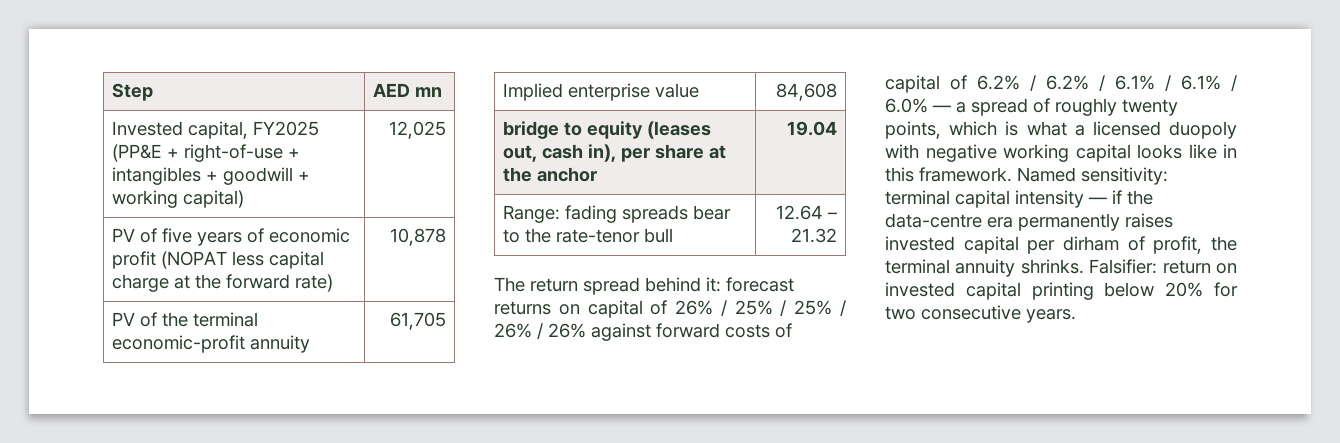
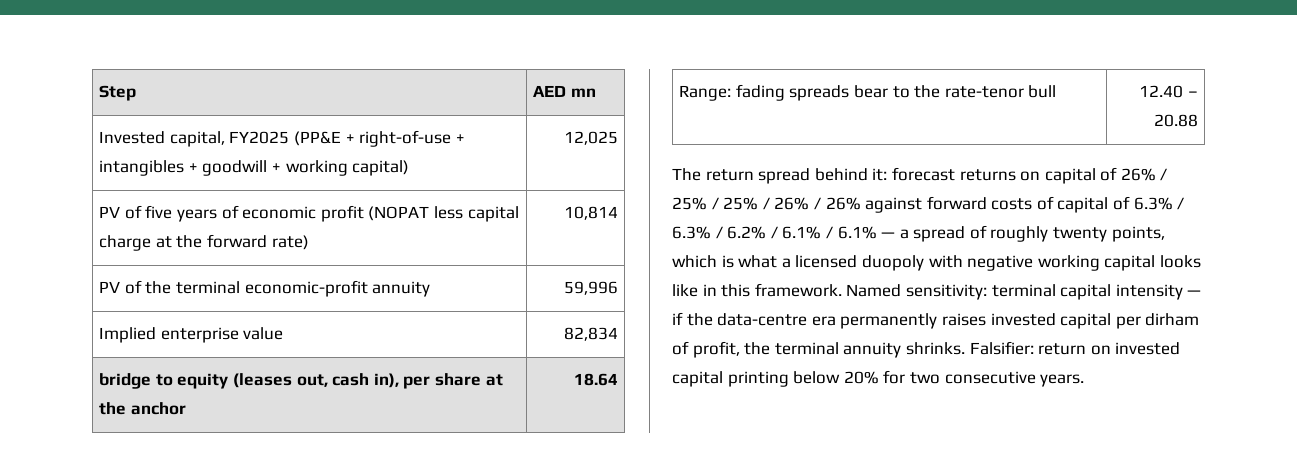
- PV of five years of economic profit (NOPAT less capital charge at the forward rate) | 10,878
+ PV of five years of economic profit (NOPAT less capital charge at the forward rate) | 10,814
- PV of the terminal economic-profit annuity | 61,705
+ PV of the terminal economic-profit annuity | 59,996
- Implied enterprise value | 84,608
+ Implied enterprise value | 82,834
- bridge to equity (leases out, cash in), per share at the anchor | 19.04
+ bridge to equity (leases out, cash in), per share at the anchor | 18.64
- Range: fading spreads bear to the rate-tenor bull | 12.64 – 21.32
+ Range: fading spreads bear to the rate-tenor bull | 12.40 – 20.88
- The return spread behind it: forecast returns on capital of 26% / 25% / 25% / 26% / 26% against forward costs of capital of 6.2% / 6.2% / 6.1% / 6.1% / 6.0% — a spread of roughly twenty points, which is what a licensed duopoly with negative working capital looks like in this framework.
+ The return spread behind it: forecast returns on capital of 26% / 25% / 25% / 26% / 26% against forward costs of capital of 6.3% / 6.3% / 6.2% / 6.1% / 6.1% — a spread of roughly twenty points, which is what a licensed duopoly with negative working capital looks like in this framework.

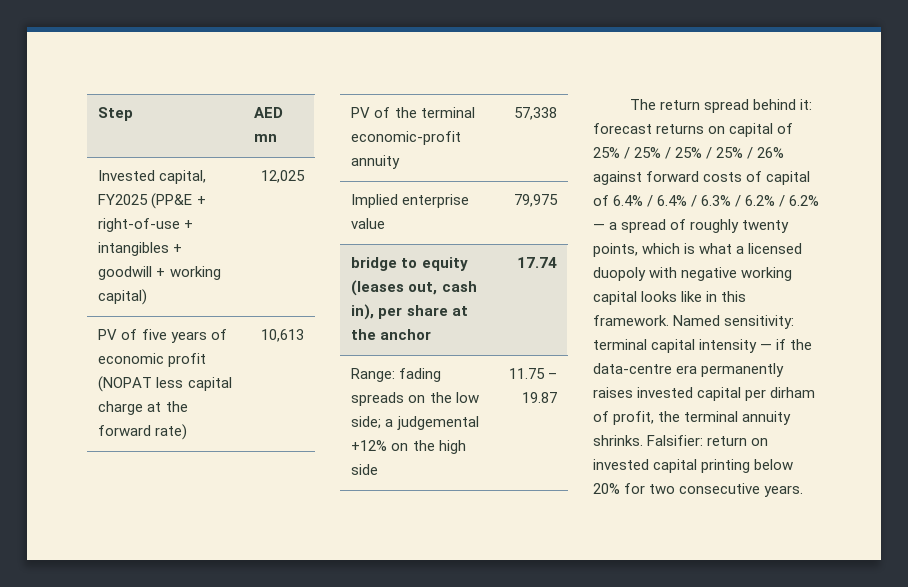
- PV of five years of economic profit (NOPAT less capital charge at the forward rate) | 10,814
+ PV of five years of economic profit (NOPAT less capital charge at the forward rate) | 10,613
- PV of the terminal economic-profit annuity | 59,996
+ PV of the terminal economic-profit annuity | 57,338
- Implied enterprise value | 82,834
+ Implied enterprise value | 79,975
- bridge to equity (leases out, cash in), per share at the anchor | 18.64
+ bridge to equity (leases out, cash in), per share at the anchor | 17.74
- Range: fading spreads bear to the rate-tenor bull | 12.40 – 20.88
+ Range: fading spreads on the low side; a judgemental +12% on the high side | 11.75 – 19.87
- The return spread behind it: forecast returns on capital of 26% / 25% / 25% / 26% / 26% against forward costs of capital of 6.3% / 6.3% / 6.2% / 6.1% / 6.1% — a spread of roughly twenty points, which is what a licensed duopoly with negative working capital looks like in this framework.
+ The return spread behind it: forecast returns on capital of 25% / 25% / 25% / 25% / 26% against forward costs of capital of 6.4% / 6.4% / 6.3% / 6.2% / 6.2% — a spread of roughly twenty points, which is what a licensed duopoly with negative working capital looks like in this framework.

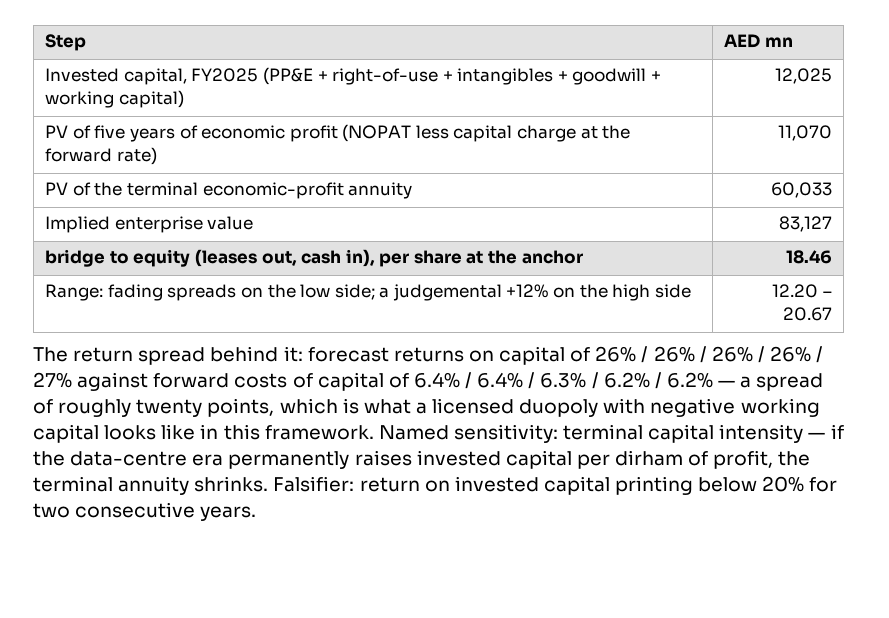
- PV of five years of economic profit (NOPAT less capital charge at the forward rate) | 10,613
+ PV of five years of economic profit (NOPAT less capital charge at the forward rate) | 11,070
- PV of the terminal economic-profit annuity | 57,338
+ PV of the terminal economic-profit annuity | 60,033
- Implied enterprise value | 79,975
+ Implied enterprise value | 83,127
- bridge to equity (leases out, cash in), per share at the anchor | 17.74
+ bridge to equity (leases out, cash in), per share at the anchor | 18.46
- Range: fading spreads on the low side; a judgemental +12% on the high side | 11.75 – 19.87
+ Range: fading spreads on the low side; a judgemental +12% on the high side | 12.20 – 20.67
- The return spread behind it: forecast returns on capital of 25% / 25% / 25% / 25% / 26% against forward costs of capital of 6.4% / 6.4% / 6.3% / 6.2% / 6.2% — a spread of roughly twenty points, which is what a licensed duopoly with negative working capital looks like in this framework.
+ The return spread behind it: forecast returns on capital of 26% / 26% / 26% / 26% / 27% against forward costs of capital of 6.4% / 6.4% / 6.3% / 6.2% / 6.2% — a spread of roughly twenty points, which is what a licensed duopoly with negative working capital looks like in this framework.

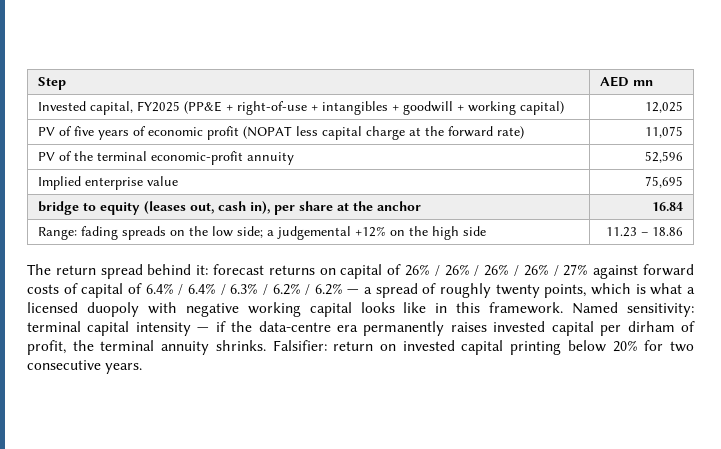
- PV of five years of economic profit (NOPAT less capital charge at the forward rate) | 11,070
+ PV of five years of economic profit (NOPAT less capital charge at the forward rate) | 11,075
- PV of the terminal economic-profit annuity | 60,033
+ PV of the terminal economic-profit annuity | 52,596
- Implied enterprise value | 83,127
+ Implied enterprise value | 75,695
- bridge to equity (leases out, cash in), per share at the anchor | 18.46
+ bridge to equity (leases out, cash in), per share at the anchor | 16.84
- Range: fading spreads on the low side; a judgemental +12% on the high side | 12.20 – 20.67
+ Range: fading spreads on the low side; a judgemental +12% on the high side | 11.23 – 18.86

